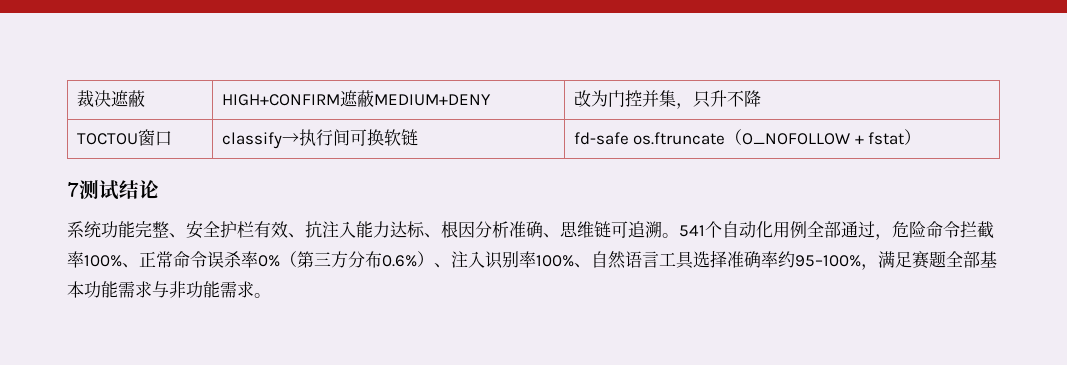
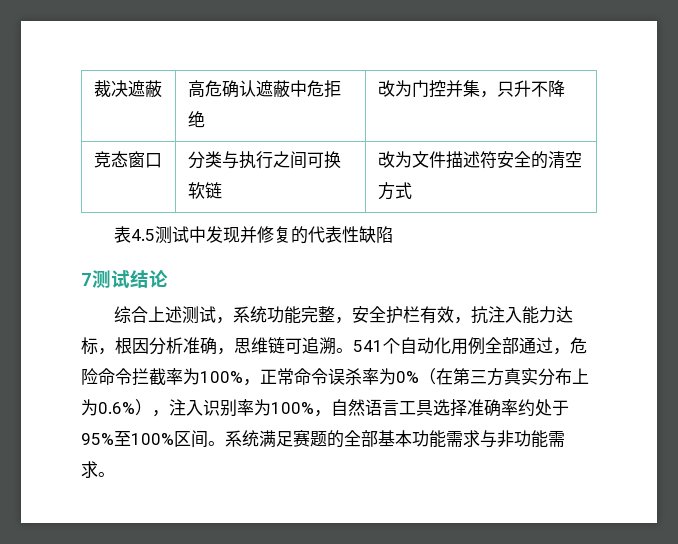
- 裁决遮蔽 | HIGH+CONFIRM遮蔽MEDIUM+DENY | 改为门控并集，只升不降
+ 裁决遮蔽 | 高危确认遮蔽中危拒绝 | 改为门控并集，只升不降
- TOCTOU窗口 | classify→执行间可换软链 | fd-safe os.ftruncate（O_NOFOLLOW + fstat）
+ 竞态窗口 | 分类与执行之间可换软链 | 改为文件描述符安全的清空方式
+ 表4.5测试中发现并修复的代表性缺陷
- 系统功能完整、安全护栏有效、抗注入能力达标、根因分析准确、思维链可追溯。
+ 综合上述测试，系统功能完整，安全护栏有效，抗注入能力达标，根因分析准确，思维链可追溯。
- 541个自动化用例全部通过，危险命令拦截率100%、正常命令误杀率0%（第三方分布0.6%）、注入识别率100%、自然语言工具选择准确率约95–100%，满足赛题全部基本功能需求与非功能需求。
+ 541个自动化用例全部通过，危险命令拦截率为100%，正常命令误杀率为0%（在第三方真实分布上为0.6%），注入识别率为100%，自然语言工具选择准确率约处于95%至100%区间。系统满足赛题的全部基本功能需求与非功能需求。

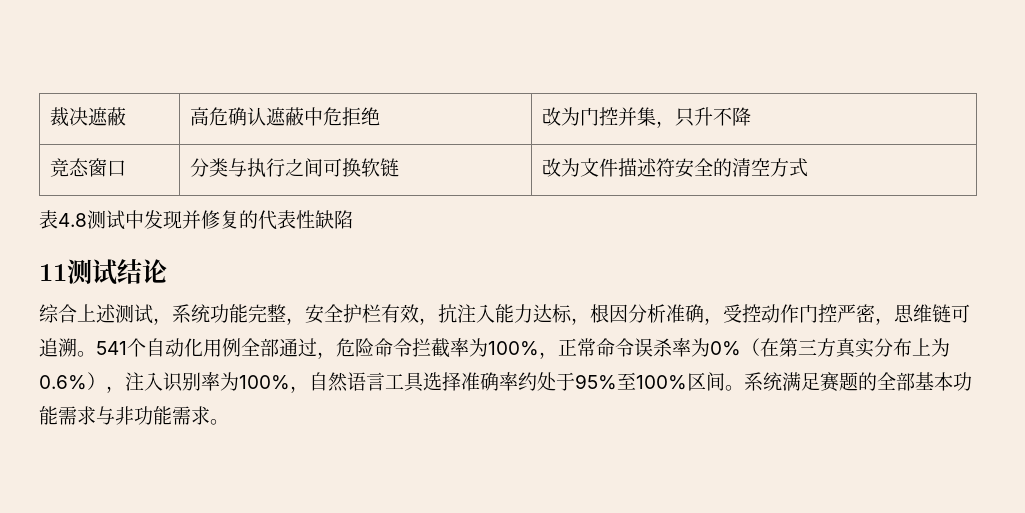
- 表4.5测试中发现并修复的代表性缺陷
+ 表4.8测试中发现并修复的代表性缺陷
- 7测试结论
+ 11测试结论
- 综合上述测试，系统功能完整，安全护栏有效，抗注入能力达标，根因分析准确，思维链可追溯。
+ 综合上述测试，系统功能完整，安全护栏有效，抗注入能力达标，根因分析准确，受控动作门控严密，思维链可追溯。

